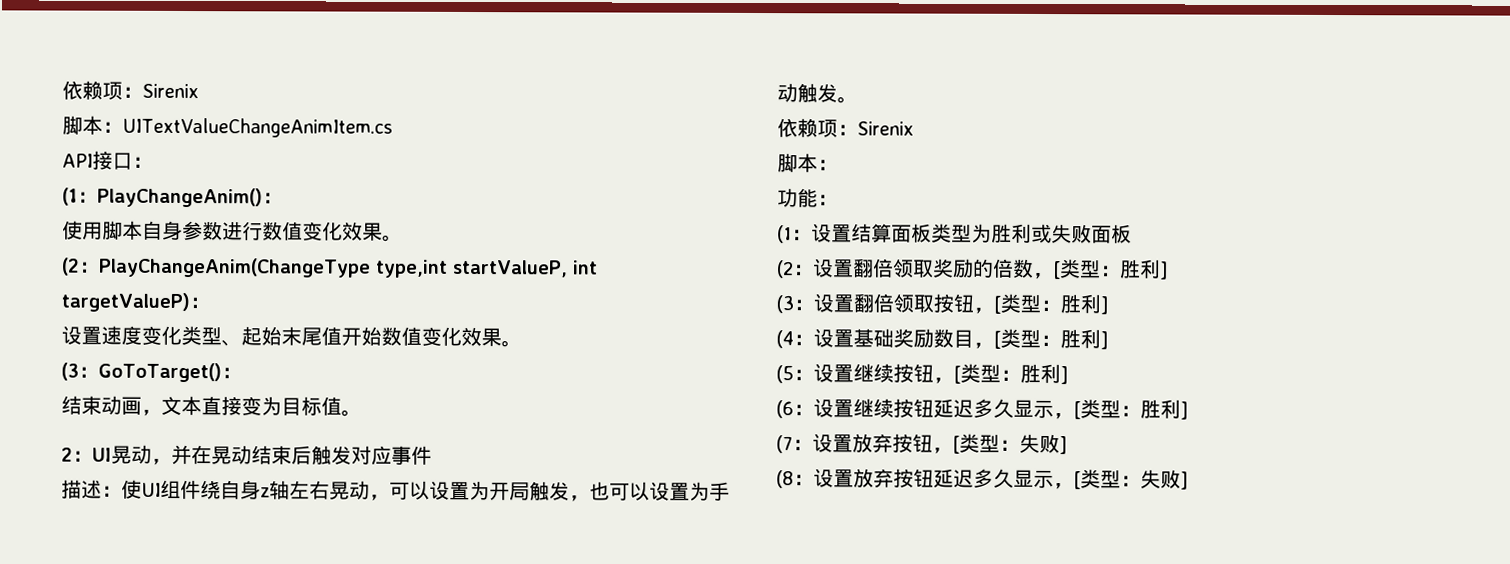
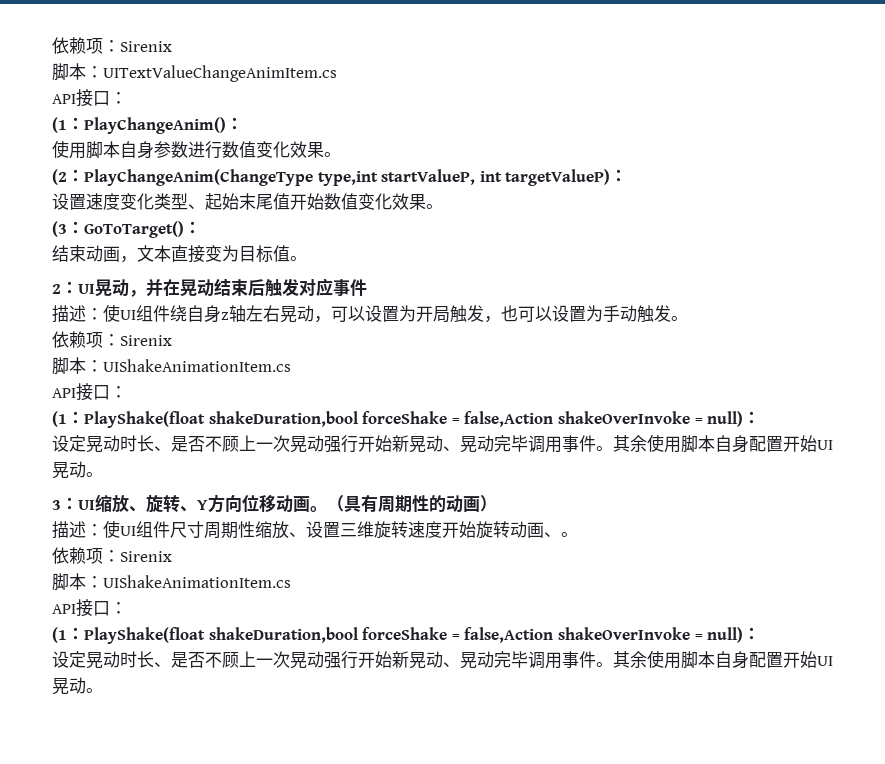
  描述：使UI组件绕自身z轴左右晃动，可以设置为开局触发，也可以设置为手动触发。
  依赖项：Sirenix
- 脚本：
- 功能：
- (1：设置结算面板类型为胜利或失败面板
- (2：设置翻倍领取奖励的倍数，[类型：胜利]
- (3：设置翻倍领取按钮，[类型：胜利]
- (4：设置基础奖励数目，[类型：胜利]
- (5：设置继续按钮，[类型：胜利]
- (6：设置继续按钮延迟多久显示，[类型：胜利]
- (7：设置放弃按钮，[类型：失败]
- (8：设置放弃按钮延迟多久显示，[类型：失败]
+ 脚本：UIShakeAnimationItem.cs
+ API接口：
+ (1：PlayShake(float shakeDuration,bool forceShake = false,Action shakeOverInvoke = null)：
+ 设定晃动时长、是否不顾上一次晃动强行开始新晃动、晃动完毕调用事件。其余使用脚本自身配置开始UI晃动。
+ 3：UI缩放、旋转、Y方向位移动画。（具有周期性的动画）
+ 描述：使UI组件尺寸周期性缩放、设置三维旋转速度开始旋转动画、。
+ 依赖项：Sirenix
+ 脚本：UIShakeAnimationItem.cs
+ API接口：
+ (1：PlayShake(float shakeDuration,bool forceShake = false,Action shakeOverInvoke = null)：
+ 设定晃动时长、是否不顾上一次晃动强行开始新晃动、晃动完毕调用事件。其余使用脚本自身配置开始UI晃动。

